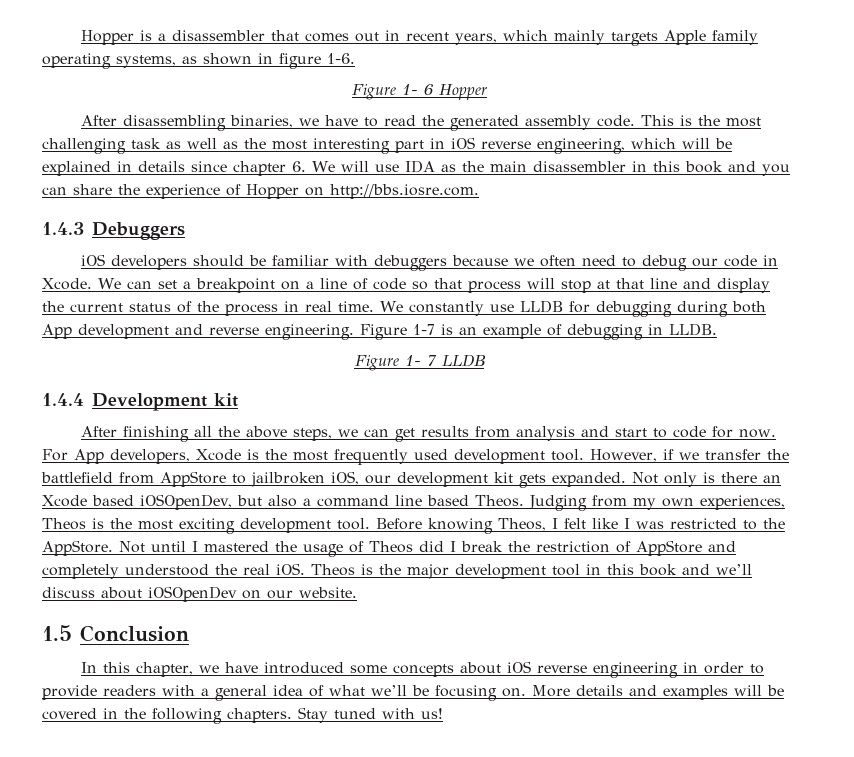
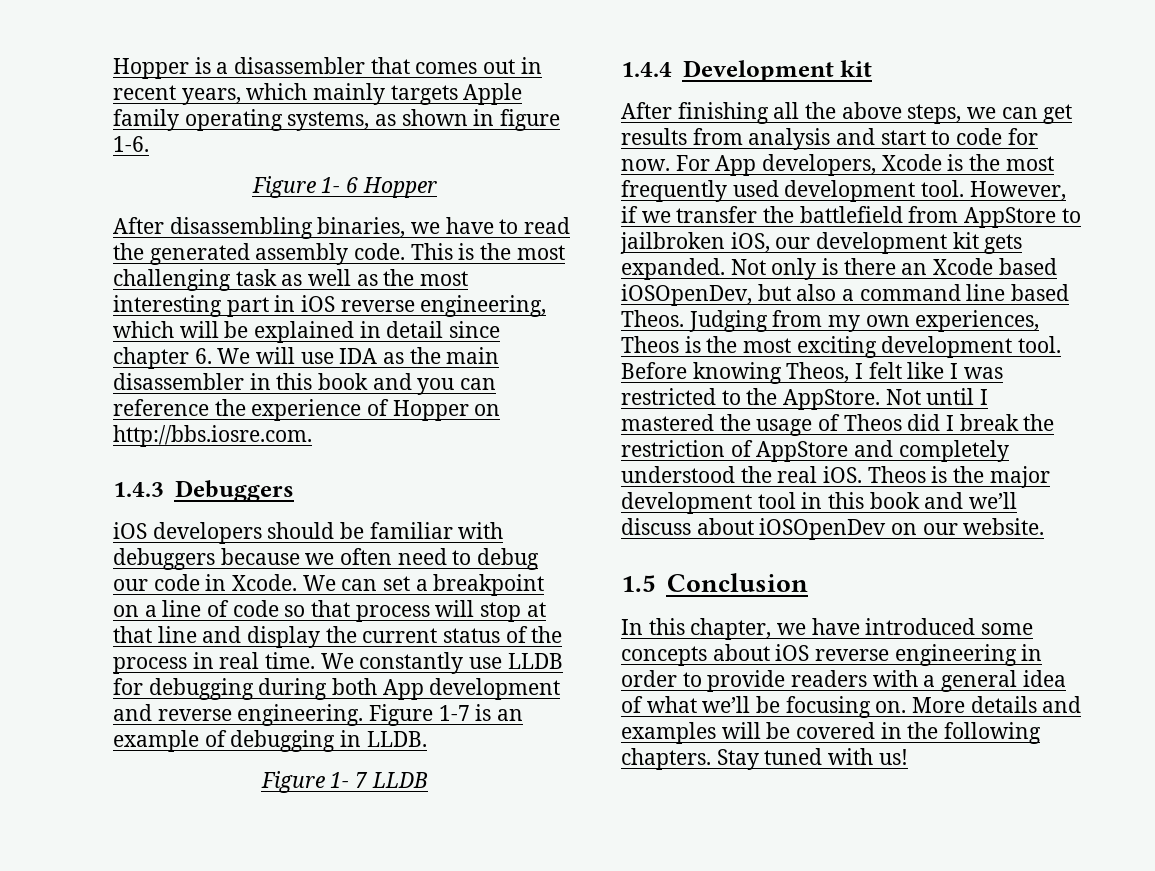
- This is the most challenging task as well as the most interesting part in iOS reverse engineering, which will be explained in details since chapter 6. We will use IDA as the main disassembler in this book and you can share the experience of Hopper on http://bbs.iosre.com.
+ This is the most challenging task as well as the most interesting part in iOS reverse engineering, which will be explained in detail since chapter 6. We will use IDA as the main disassembler in this book and you can reference the experience of Hopper on http://bbs.iosre.com.

